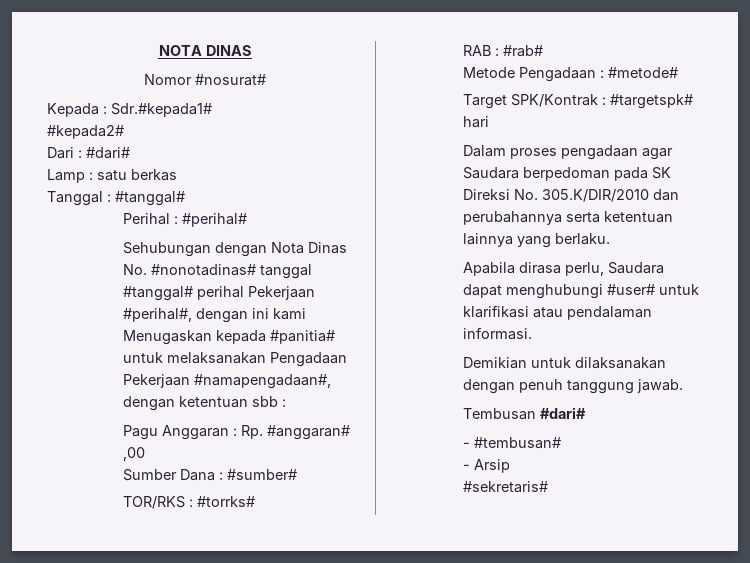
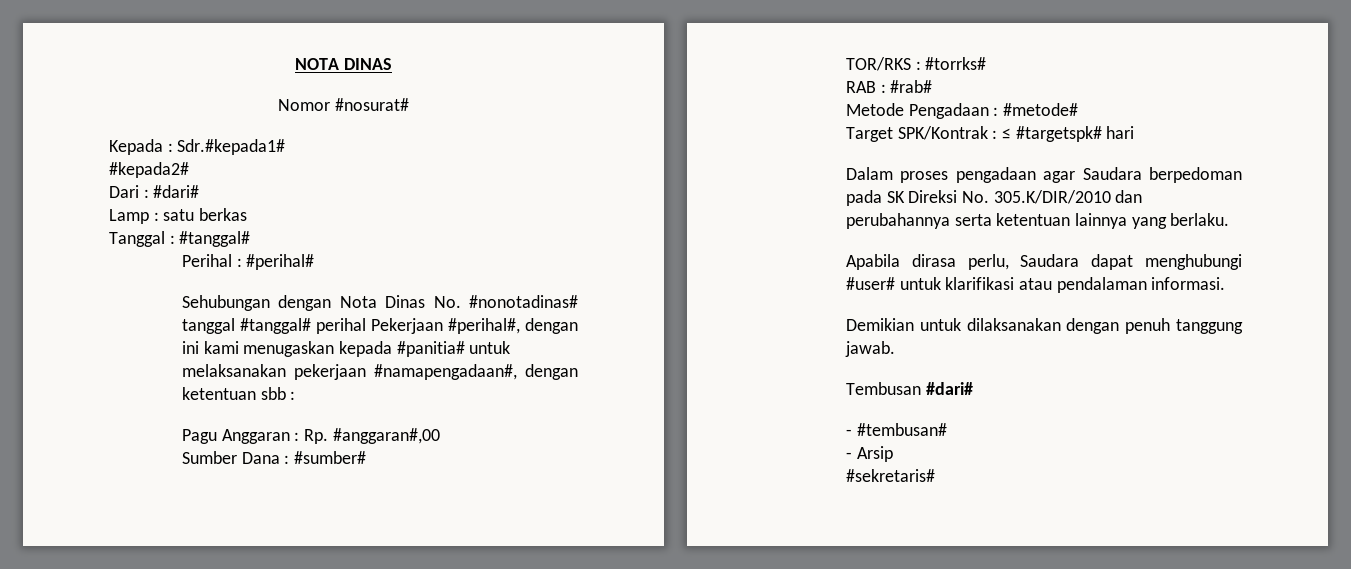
- Sehubungan dengan Nota Dinas No. #nonotadinas# tanggal #tanggal# perihal Pekerjaan #perihal#, dengan ini kami Menugaskan kepada #panitia# untuk melaksanakan Pengadaan Pekerjaan #namapengadaan#, dengan ketentuan sbb :
+ Sehubungan dengan Nota Dinas No. #nonotadinas# tanggal #tanggal# perihal Pekerjaan #perihal#, dengan ini kami menugaskan kepada #panitia# untuk melaksanakan pekerjaan #namapengadaan#, dengan ketentuan sbb :
- Pagu Anggaran : Rp. #anggaran# ,00
+ Pagu Anggaran : Rp. #anggaran#,00
- Target SPK/Kontrak : #targetspk# hari
+ Target SPK/Kontrak : ≤ #targetspk# hari

